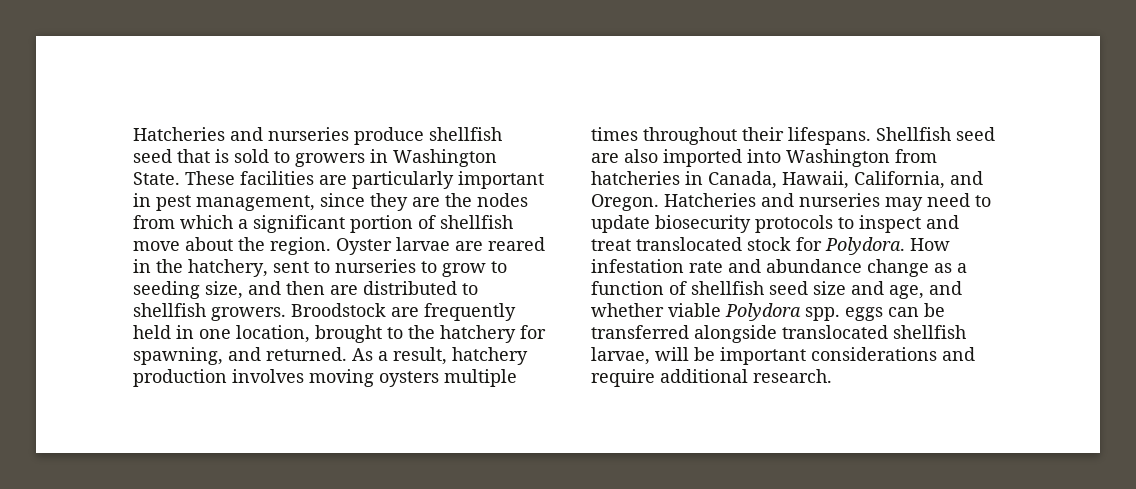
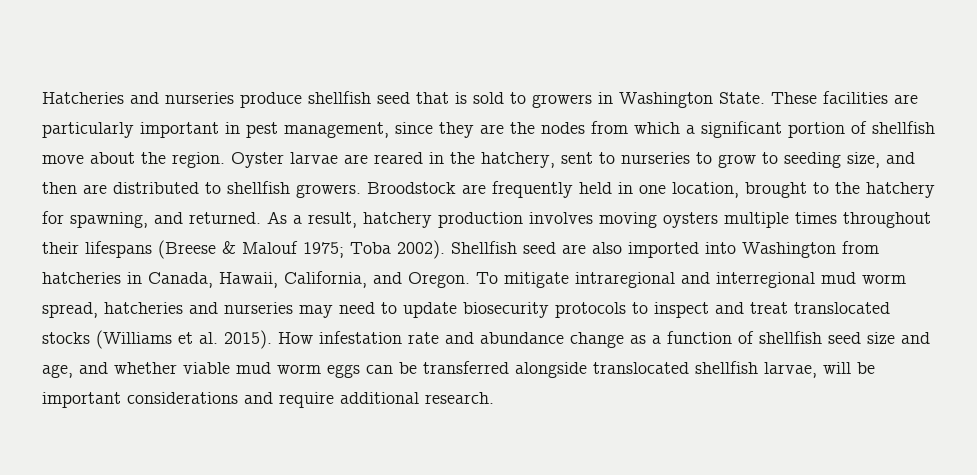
- As a result, hatchery production involves moving oysters multiple times throughout their lifespans.
+ As a result, hatchery production involves moving oysters multiple times throughout their lifespans (Breese & Malouf 1975; Toba 2002).
- Hatcheries and nurseries may need to update biosecurity protocols to inspect and treat translocated stock for Polydora.
+ To mitigate intraregional and interregional mud worm spread, hatcheries and nurseries may need to update biosecurity protocols to inspect and treat translocated stocks (Williams et al. 2015).
- How infestation rate and abundance change as a function of shellfish seed size and age, and whether viable Polydora spp. eggs can be transferred alongside translocated shellfish larvae, will be important considerations and require additional research.
+ How infestation rate and abundance change as a function of shellfish seed size and age, and whether viable mud worm eggs can be transferred alongside translocated shellfish larvae, will be important considerations and require additional research.

